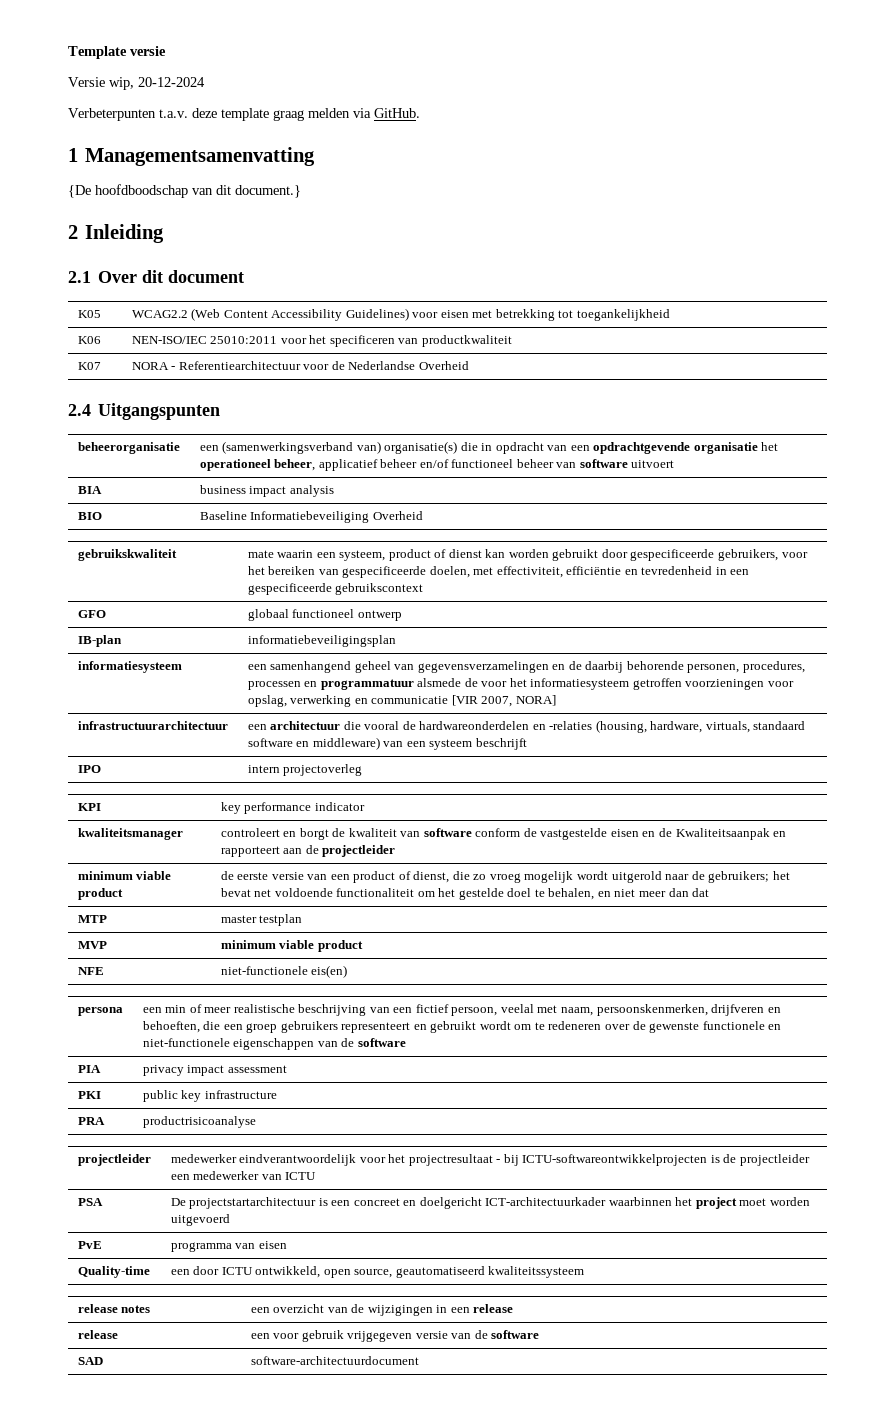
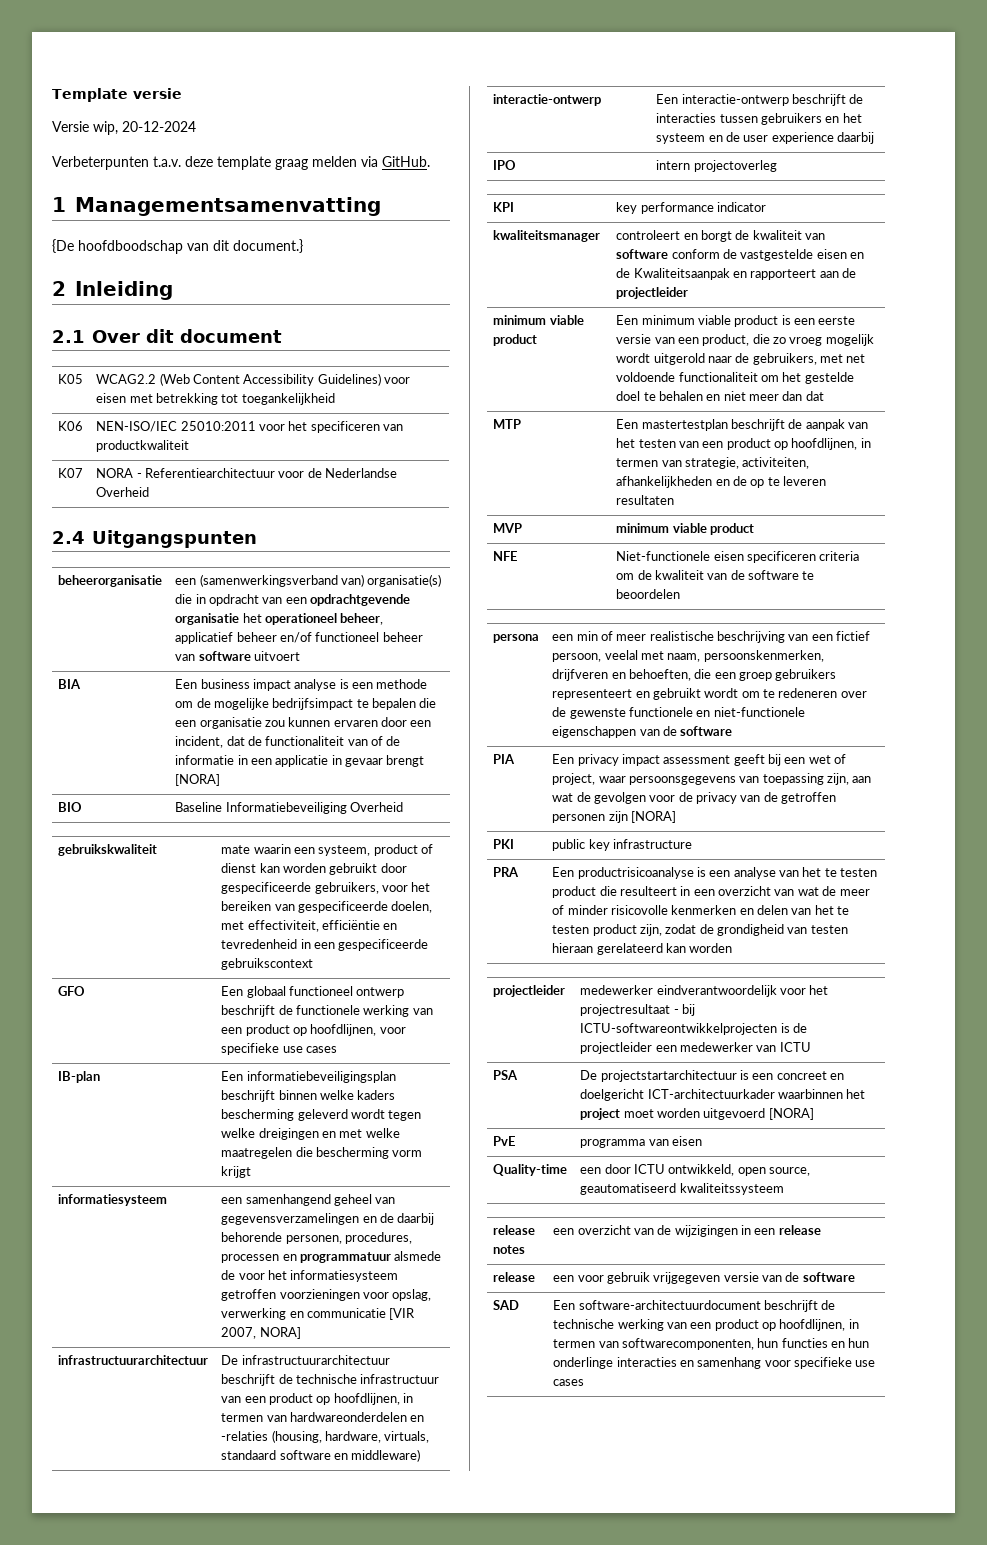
- BIA | business impact analysis
+ BIA | Een business impact analyse is een methode om de mogelijke bedrijfsimpact te bepalen die een organisatie zou kunnen ervaren door een incident, dat de functionaliteit van of de informatie in een applicatie in gevaar brengt [NORA]
- GFO | globaal functioneel ontwerp
+ GFO | Een globaal functioneel ontwerp beschrijft de functionele werking van een product op hoofdlijnen, voor specifieke use cases
- IB-plan | informatiebeveiligingsplan
+ IB-plan | Een informatiebeveiligingsplan beschrijft binnen welke kaders bescherming geleverd wordt tegen welke dreigingen en met welke maatregelen die bescherming vorm krijgt
- infrastructuurarchitectuur | een architectuur die vooral de hardwareonderdelen en -relaties (housing, hardware, virtuals, standaard software en middleware) van een systeem beschrijft
+ infrastructuurarchitectuur | De infrastructuurarchitectuur beschrijft de technische infrastructuur van een product op hoofdlijnen, in termen van hardwareonderdelen en -relaties (housing, hardware, virtuals, standaard software en middleware)
+ interactie-ontwerp | Een interactie-ontwerp beschrijft de interacties tussen gebruikers en het systeem en de user experience daarbij
- minimum viable product | de eerste versie van een product of dienst, die zo vroeg mogelijk wordt uitgerold naar de gebruikers; het bevat net voldoende functionaliteit om het gestelde doel te behalen, en niet meer dan dat
+ minimum viable product | Een minimum viable product is een eerste versie van een product, die zo vroeg mogelijk wordt uitgerold naar de gebruikers, met net voldoende functionaliteit om het gestelde doel te behalen en niet meer dan dat
- MTP | master testplan
+ MTP | Een mastertestplan beschrijft de aanpak van het testen van een product op hoofdlijnen, in termen van strategie, activiteiten, afhankelijkheden en de op te leveren resultaten
- NFE | niet-functionele eis(en)
+ NFE | Niet-functionele eisen specificeren criteria om de kwaliteit van de software te beoordelen
- PIA | privacy impact assessment
+ PIA | Een privacy impact assessment geeft bij een wet of project, waar persoonsgegevens van toepassing zijn, aan wat de gevolgen voor de privacy van de getroffen personen zijn [NORA]
- productrisicoanalyse
+ Een productrisicoanalyse is een analyse van het te testen product die resulteert in een overzicht van wat de meer of minder risicovolle kenmerken en delen van het te testen product zijn, zodat de grondigheid van testen hieraan gerelateerd kan worden
- PSA | De projectstartarchitectuur is een concreet en doelgericht ICT-architectuurkader waarbinnen het project moet worden uitgevoerd
+ PSA | De projectstartarchitectuur is een concreet en doelgericht ICT-architectuurkader waarbinnen het project moet worden uitgevoerd [NORA]
- SAD | software-architectuurdocument
+ SAD | Een software-architectuurdocument beschrijft de technische werking van een product op hoofdlijnen, in termen van softwarecomponenten, hun functies en hun onderlinge interacties en samenhang voor specifieke use cases

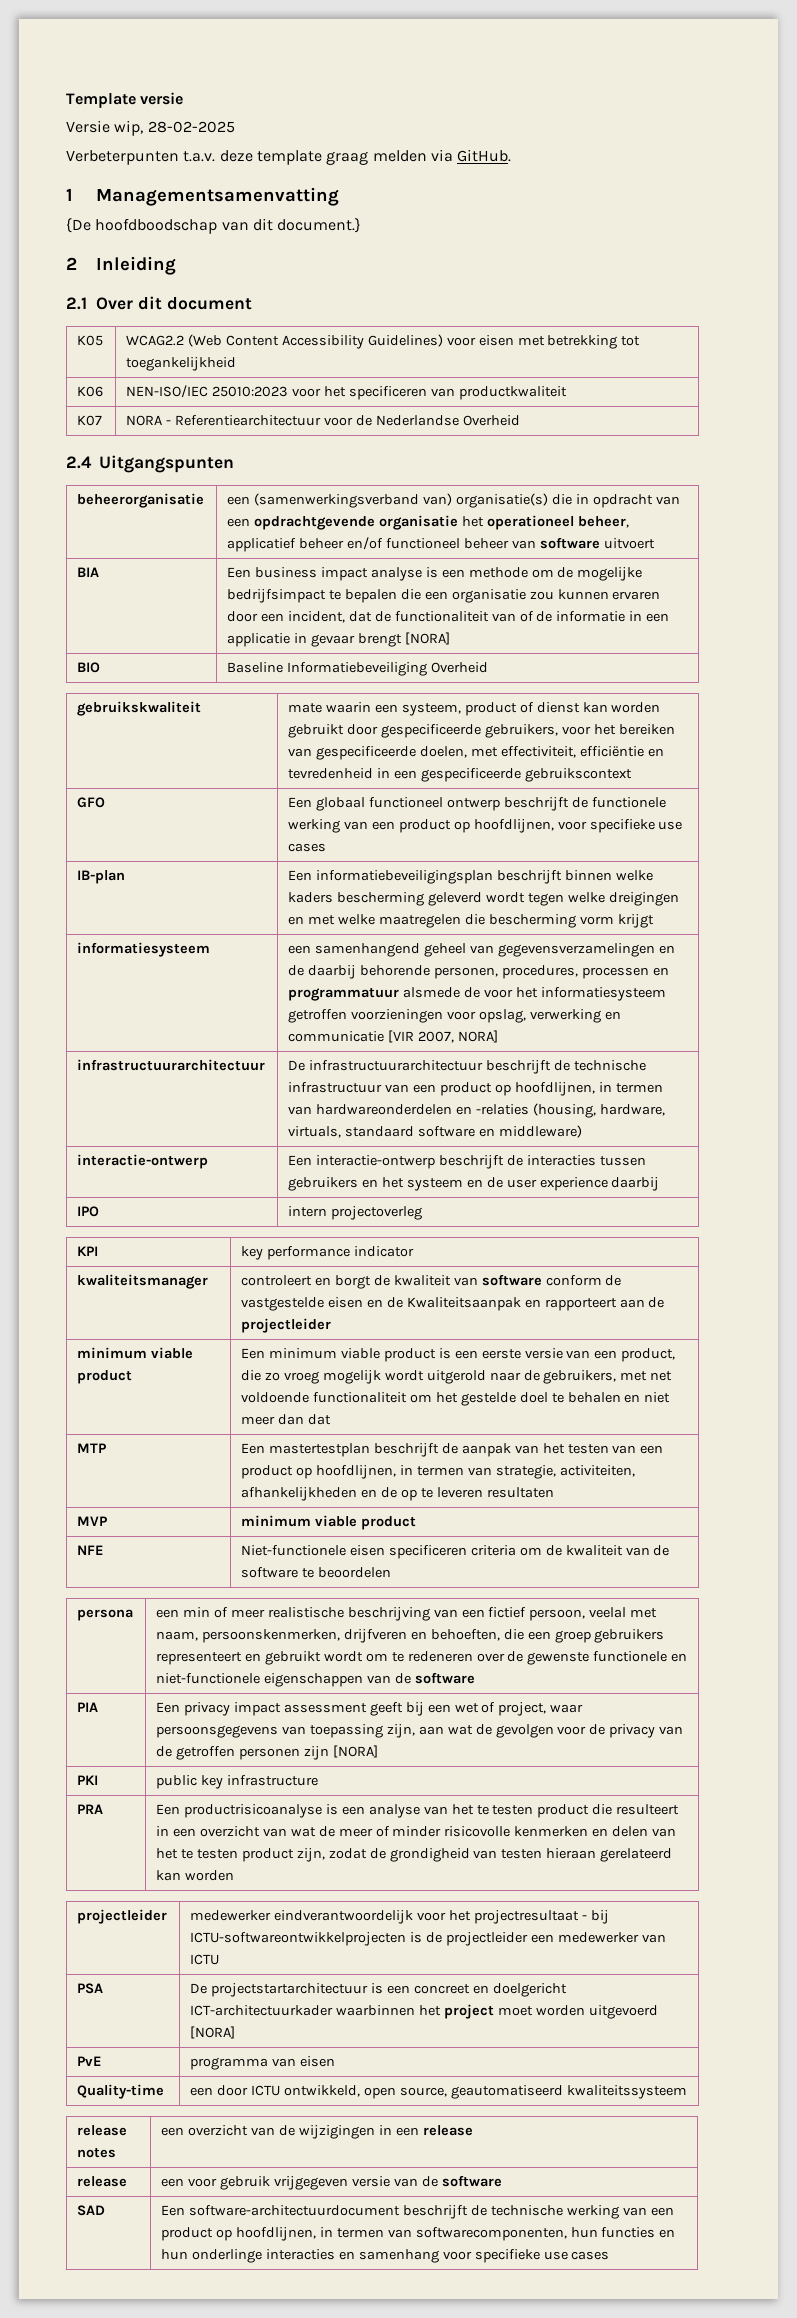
- Versie wip, 20-12-2024
+ Versie wip, 28-02-2025
- K06 | NEN-ISO/IEC 25010:2011 voor het specificeren van productkwaliteit
+ K06 | NEN-ISO/IEC 25010:2023 voor het specificeren van productkwaliteit

